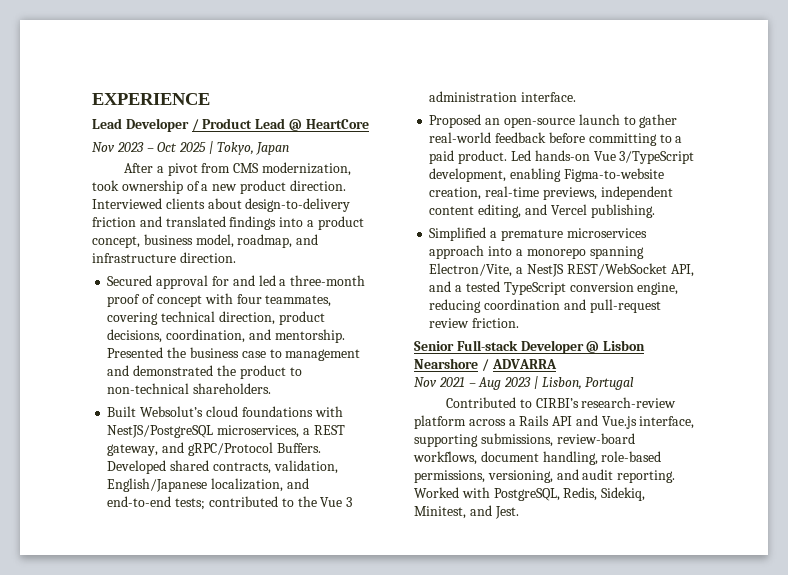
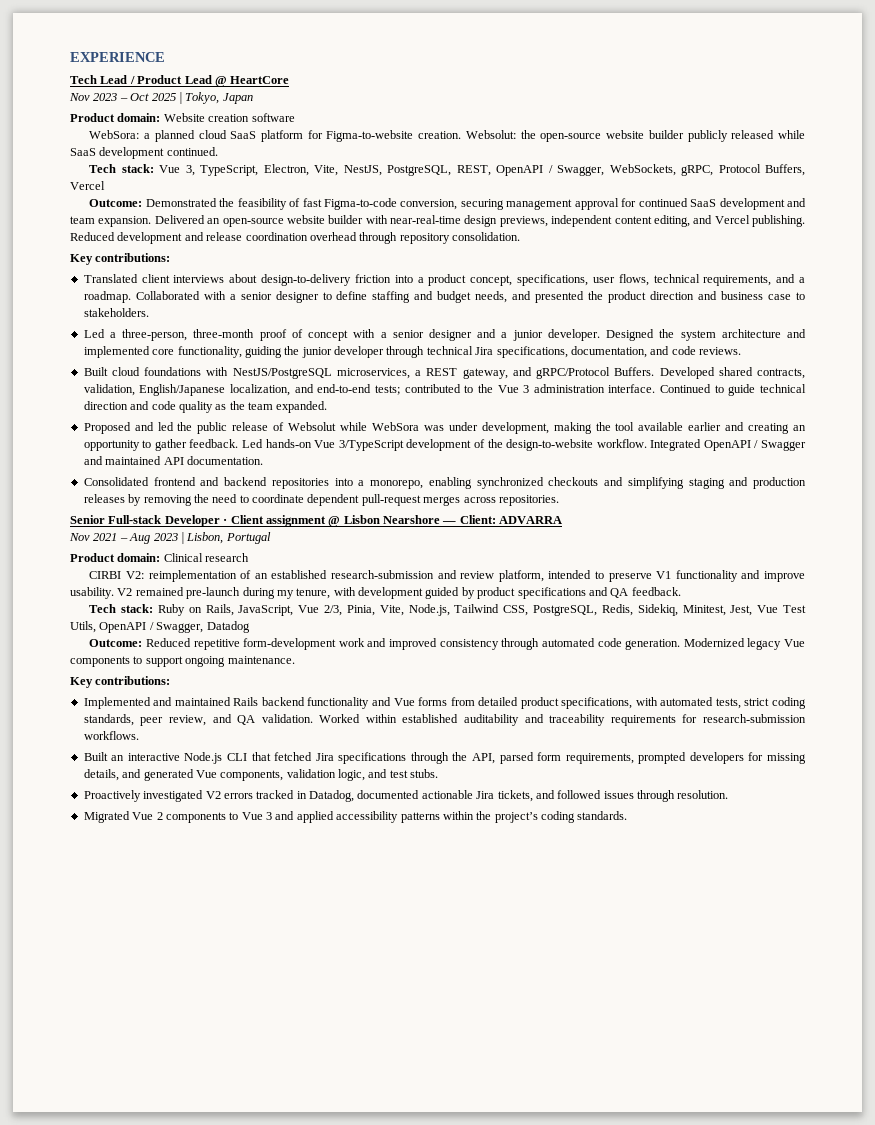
- Lead Developer / Product Lead @ HeartCore
+ Tech Lead / Product Lead @ HeartCore
- After a pivot from CMS modernization, took ownership of a new product direction. Interviewed clients about design-to-delivery friction and translated findings into a product concept, business model, roadmap, and infrastructure direction.
- Secured approval for and led a three-month proof of concept with four teammates, covering technical direction, product decisions, coordination, and mentorship. Presented the business case to management and demonstrated the product to non-technical shareholders.
- Built Websolut’s cloud foundations with NestJS/PostgreSQL microservices, a REST gateway, and gRPC/Protocol Buffers.
+ Product domain: Website creation software
+ WebSora: a planned cloud SaaS platform for Figma-to-website creation. Websolut: the open-source website builder publicly released while SaaS development continued.
+ Tech stack: Vue 3, TypeScript, Electron, Vite, NestJS, PostgreSQL, REST, OpenAPI / Swagger, WebSockets, gRPC, Protocol Buffers, Vercel
+ Outcome: Demonstrated the feasibility of fast Figma-to-code conversion, securing management approval for continued SaaS development and team expansion. Delivered an open-source website builder with near-real-time design previews, independent content editing, and Vercel publishing. Reduced development and release coordination overhead through repository consolidation.
+ Key contributions:
+ Translated client interviews about design-to-delivery friction into a product concept, specifications, user flows, technical requirements, and a roadmap. Collaborated with a senior designer to define staffing and budget needs, and presented the product direction and business case to stakeholders.
+ Led a three-person, three-month proof of concept with a senior designer and a junior developer. Designed the system architecture and implemented core functionality, guiding the junior developer through technical Jira specifications, documentation, and code reviews.
+ Built cloud foundations with NestJS/PostgreSQL microservices, a REST gateway, and gRPC/Protocol Buffers.
- Developed shared contracts, validation, English/Japanese localization, and end-to-end tests; contributed to the Vue 3 administration interface.
- Proposed an open-source launch to gather real-world feedback before committing to a paid product. Led hands-on Vue 3/TypeScript development, enabling Figma-to-website creation, real-time previews, independent content editing, and Vercel publishing.
- Simplified a premature microservices approach into a monorepo spanning Electron/Vite, a NestJS REST/WebSocket API, and a tested TypeScript conversion engine, reducing coordination and pull-request review friction.
+ Developed shared contracts, validation, English/Japanese localization, and end-to-end tests; contributed to the Vue 3 administration interface. Continued to guide technical direction and code quality as the team expanded.
+ Proposed and led the public release of Websolut while WebSora was under development, making the tool available earlier and creating an opportunity to gather feedback. Led hands-on Vue 3/TypeScript development of the design-to-website workflow. Integrated OpenAPI / Swagger and maintained API documentation.
+ Consolidated frontend and backend repositories into a monorepo, enabling synchronized checkouts and simplifying staging and production releases by removing the need to coordinate dependent pull-request merges across repositories.
- Senior Full-stack Developer @ Lisbon Nearshore / ADVARRA
+ Senior Full-stack Developer · Client assignment @ Lisbon Nearshore — Client: ADVARRA
- Contributed to CIRBI’s research-review platform across a Rails API and Vue.js interface, supporting submissions, review-board workflows, document handling, role-based permissions, versioning, and audit reporting. Worked with PostgreSQL, Redis, Sidekiq, Minitest, and Jest.
+ Product domain: Clinical research
+ CIRBI V2: reimplementation of an established research-submission and review platform, intended to preserve V1 functionality and improve usability. V2 remained pre-launch during my tenure, with development guided by product specifications and QA feedback.
+ Tech stack: Ruby on Rails, JavaScript, Vue 2/3, Pinia, Vite, Node.js, Tailwind CSS, PostgreSQL, Redis, Sidekiq, Minitest, Jest, Vue Test Utils, OpenAPI / Swagger, Datadog
+ Outcome: Reduced repetitive form-development work and improved consistency through automated code generation. Modernized legacy Vue components to support ongoing maintenance.
+ Key contributions:
+ Implemented and maintained Rails backend functionality and Vue forms from detailed product specifications, with automated tests, strict coding standards, peer review, and QA validation. Worked within established auditability and traceability requirements for research-submission workflows.
+ Built an interactive Node.js CLI that fetched Jira specifications through the API, parsed form requirements, prompted developers for missing details, and generated Vue components, validation logic, and test stubs.
+ Proactively investigated V2 errors tracked in Datadog, documented actionable Jira tickets, and followed issues through resolution.
+ Migrated Vue 2 components to Vue 3 and applied accessibility patterns within the project’s coding standards.

